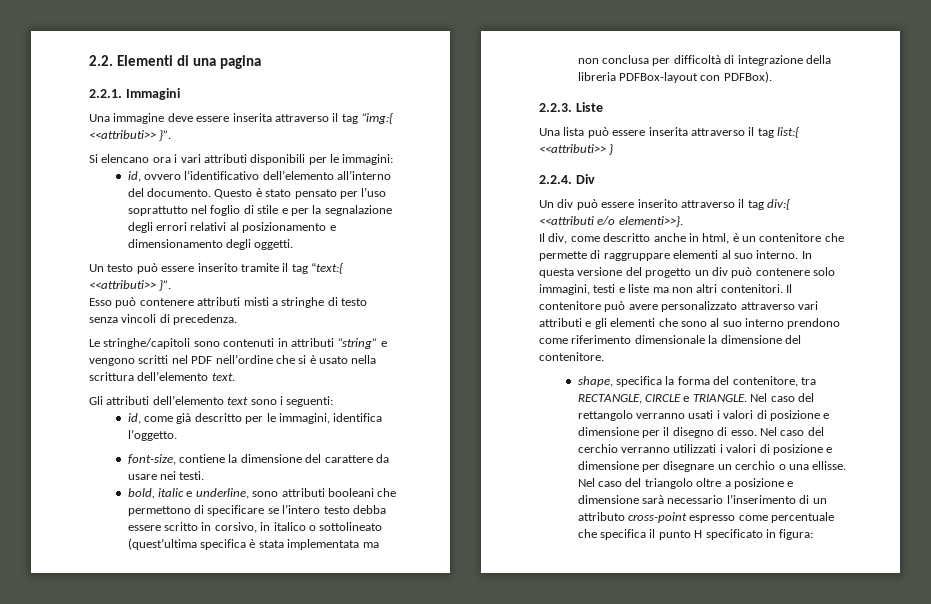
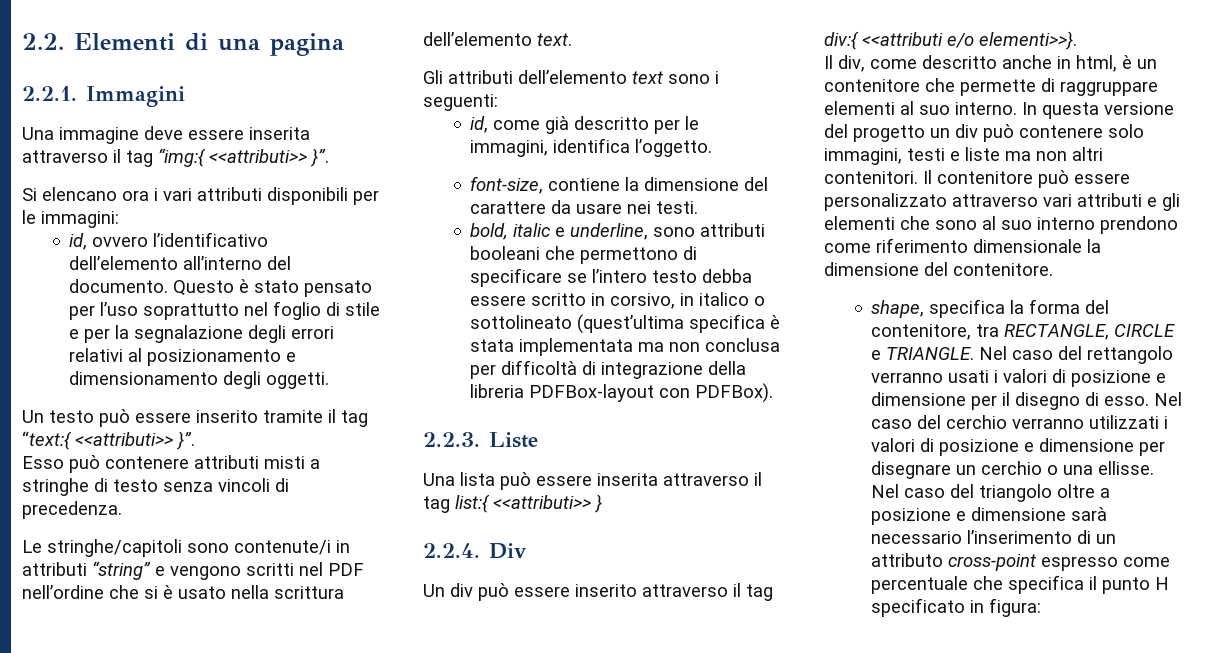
- Le stringhe/capitoli sono contenuti in attributi “string” e vengono scritti nel PDF nell’ordine che si è usato nella scrittura dell’elemento text.
+ Le stringhe/capitoli sono contenute/i in attributi “string” e vengono scritti nel PDF nell’ordine che si è usato nella scrittura dell’elemento text.
- Il contenitore può avere personalizzato attraverso vari attributi e gli elementi che sono al suo interno prendono come riferimento dimensionale la dimensione del contenitore.
+ Il contenitore può essere personalizzato attraverso vari attributi e gli elementi che sono al suo interno prendono come riferimento dimensionale la dimensione del contenitore.

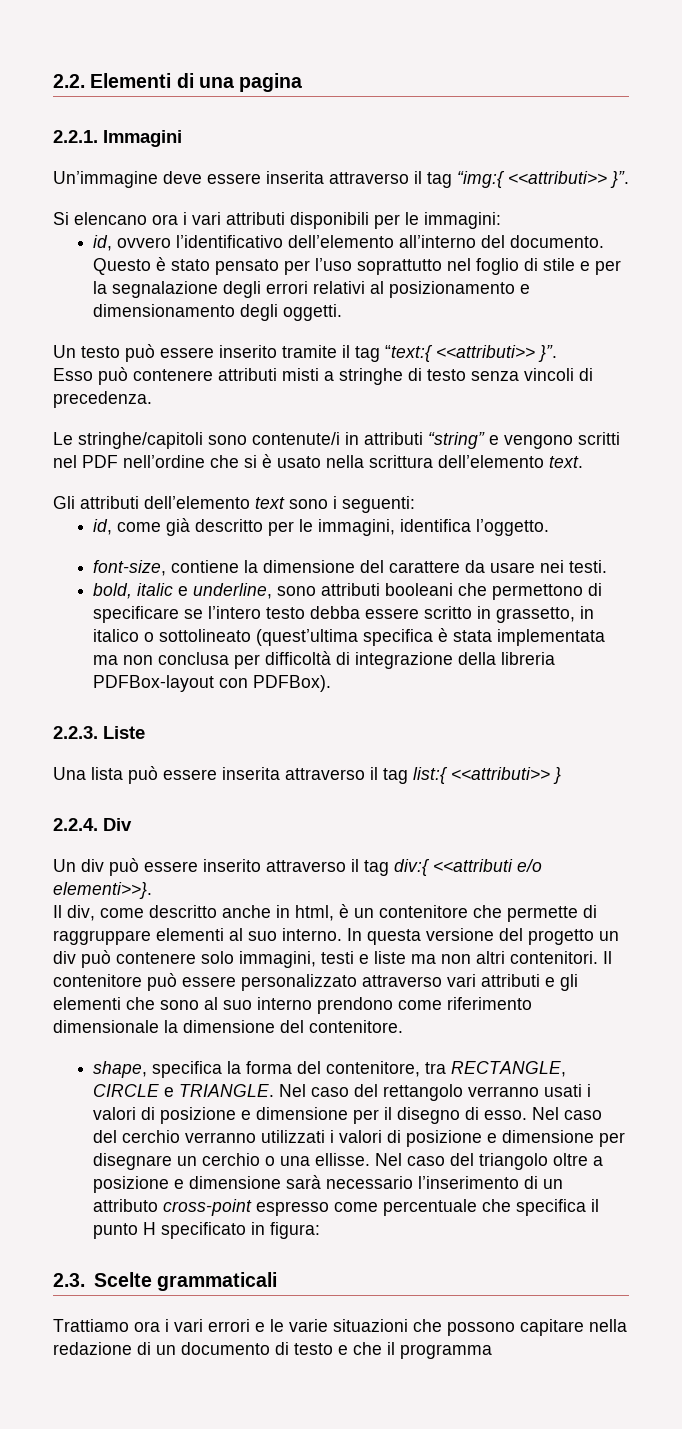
- Una immagine deve essere inserita attraverso il tag “img:{ <<attributi>> }”.
+ Un’immagine deve essere inserita attraverso il tag “img:{ <<attributi>> }”.
- bold, italic e underline, sono attributi booleani che permettono di specificare se l’intero testo debba essere scritto in corsivo, in italico o sottolineato (quest’ultima specifica è stata implementata ma non conclusa per difficoltà di integrazione della libreria PDFBox-layout con PDFBox).
+ bold, italic e underline, sono attributi booleani che permettono di specificare se l’intero testo debba essere scritto in grassetto, in italico o sottolineato (quest’ultima specifica è stata implementata ma non conclusa per difficoltà di integrazione della libreria PDFBox-layout con PDFBox).
+ 2.3. Scelte grammaticali
+ Trattiamo ora i vari errori e le varie situazioni che possono capitare nella redazione di un documento di testo e che il programma

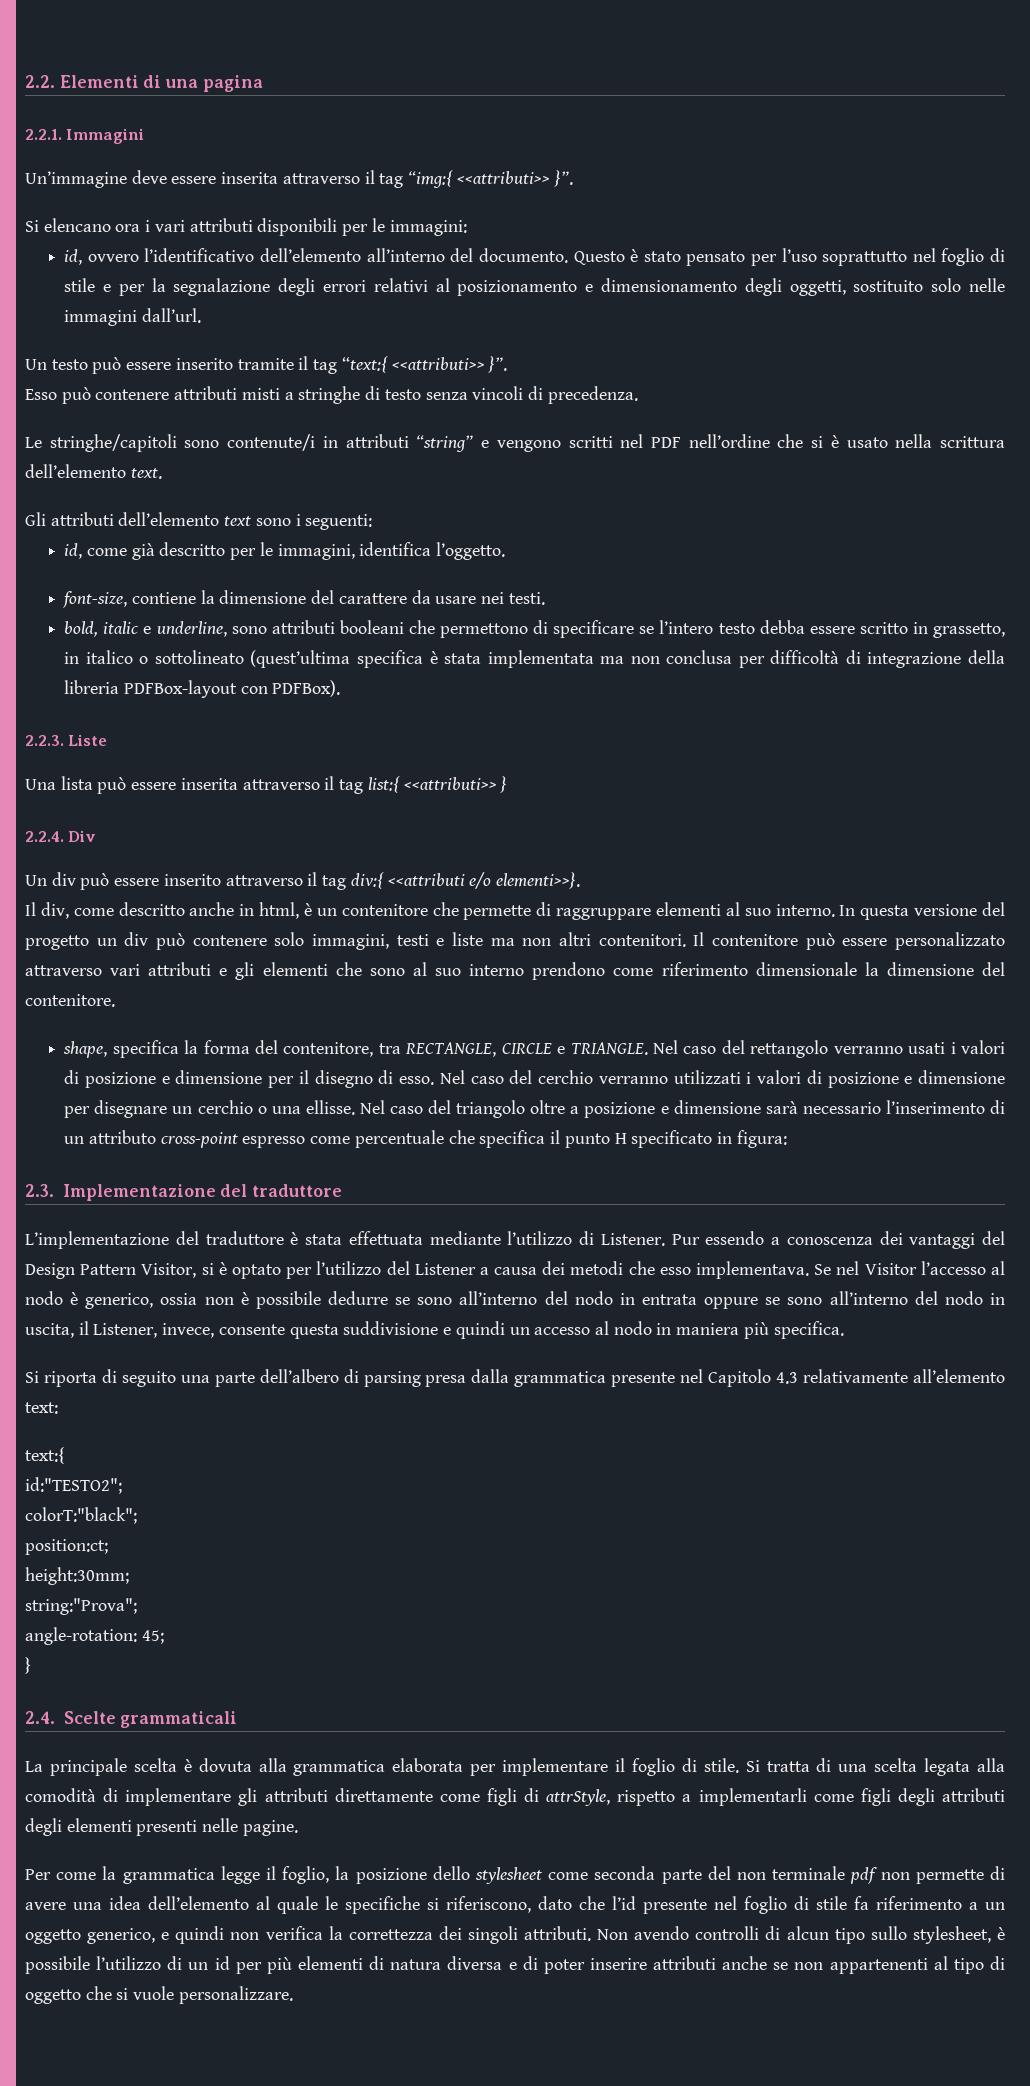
- Questo è stato pensato per l’uso soprattutto nel foglio di stile e per la segnalazione degli errori relativi al posizionamento e dimensionamento degli oggetti.
+ Questo è stato pensato per l’uso soprattutto nel foglio di stile e per la segnalazione degli errori relativi al posizionamento e dimensionamento degli oggetti, sostituito solo nelle immagini dall’url.
- 2.3. Scelte grammaticali
- Trattiamo ora i vari errori e le varie situazioni che possono capitare nella redazione di un documento di testo e che il programma
+ 2.3. Implementazione del traduttore
+ L’implementazione del traduttore è stata effettuata mediante l’utilizzo di Listener. Pur essendo a conoscenza dei vantaggi del Design Pattern Visitor, si è optato per l’utilizzo del Listener a causa dei metodi che esso implementava. Se nel Visitor l’accesso al nodo è generico, ossia non è possibile dedurre se sono all’interno del nodo in entrata oppure se sono all’interno del nodo in uscita, il Listener, invece, consente questa suddivisione e quindi un accesso al nodo in maniera più specifica.
+ Si riporta di seguito una parte dell’albero di parsing presa dalla grammatica presente nel Capitolo 4.3 relativamente all’elemento text:
+ text:{
+ id:"TESTO2";
+ colorT:"black";
+ position:ct;
+ height:30mm;
+ string:"Prova";
+ angle-rotation: 45;
+ }
+ 2.4. Scelte grammaticali
+ La principale scelta è dovuta alla grammatica elaborata per implementare il foglio di stile. Si tratta di una scelta legata alla comodità di implementare gli attributi direttamente come figli di attrStyle, rispetto a implementarli come figli degli attributi degli elementi presenti nelle pagine.
+ Per come la grammatica legge il foglio, la posizione dello stylesheet come seconda parte del non terminale pdf non permette di avere una idea dell’elemento al quale le specifiche si riferiscono, dato che l’id presente nel foglio di stile fa riferimento a un oggetto generico, e quindi non verifica la correttezza dei singoli attributi. Non avendo controlli di alcun tipo sullo stylesheet, è possibile l’utilizzo di un id per più elementi di natura diversa e di poter inserire attributi anche se non appartenenti al tipo di oggetto che si vuole personalizzare.

